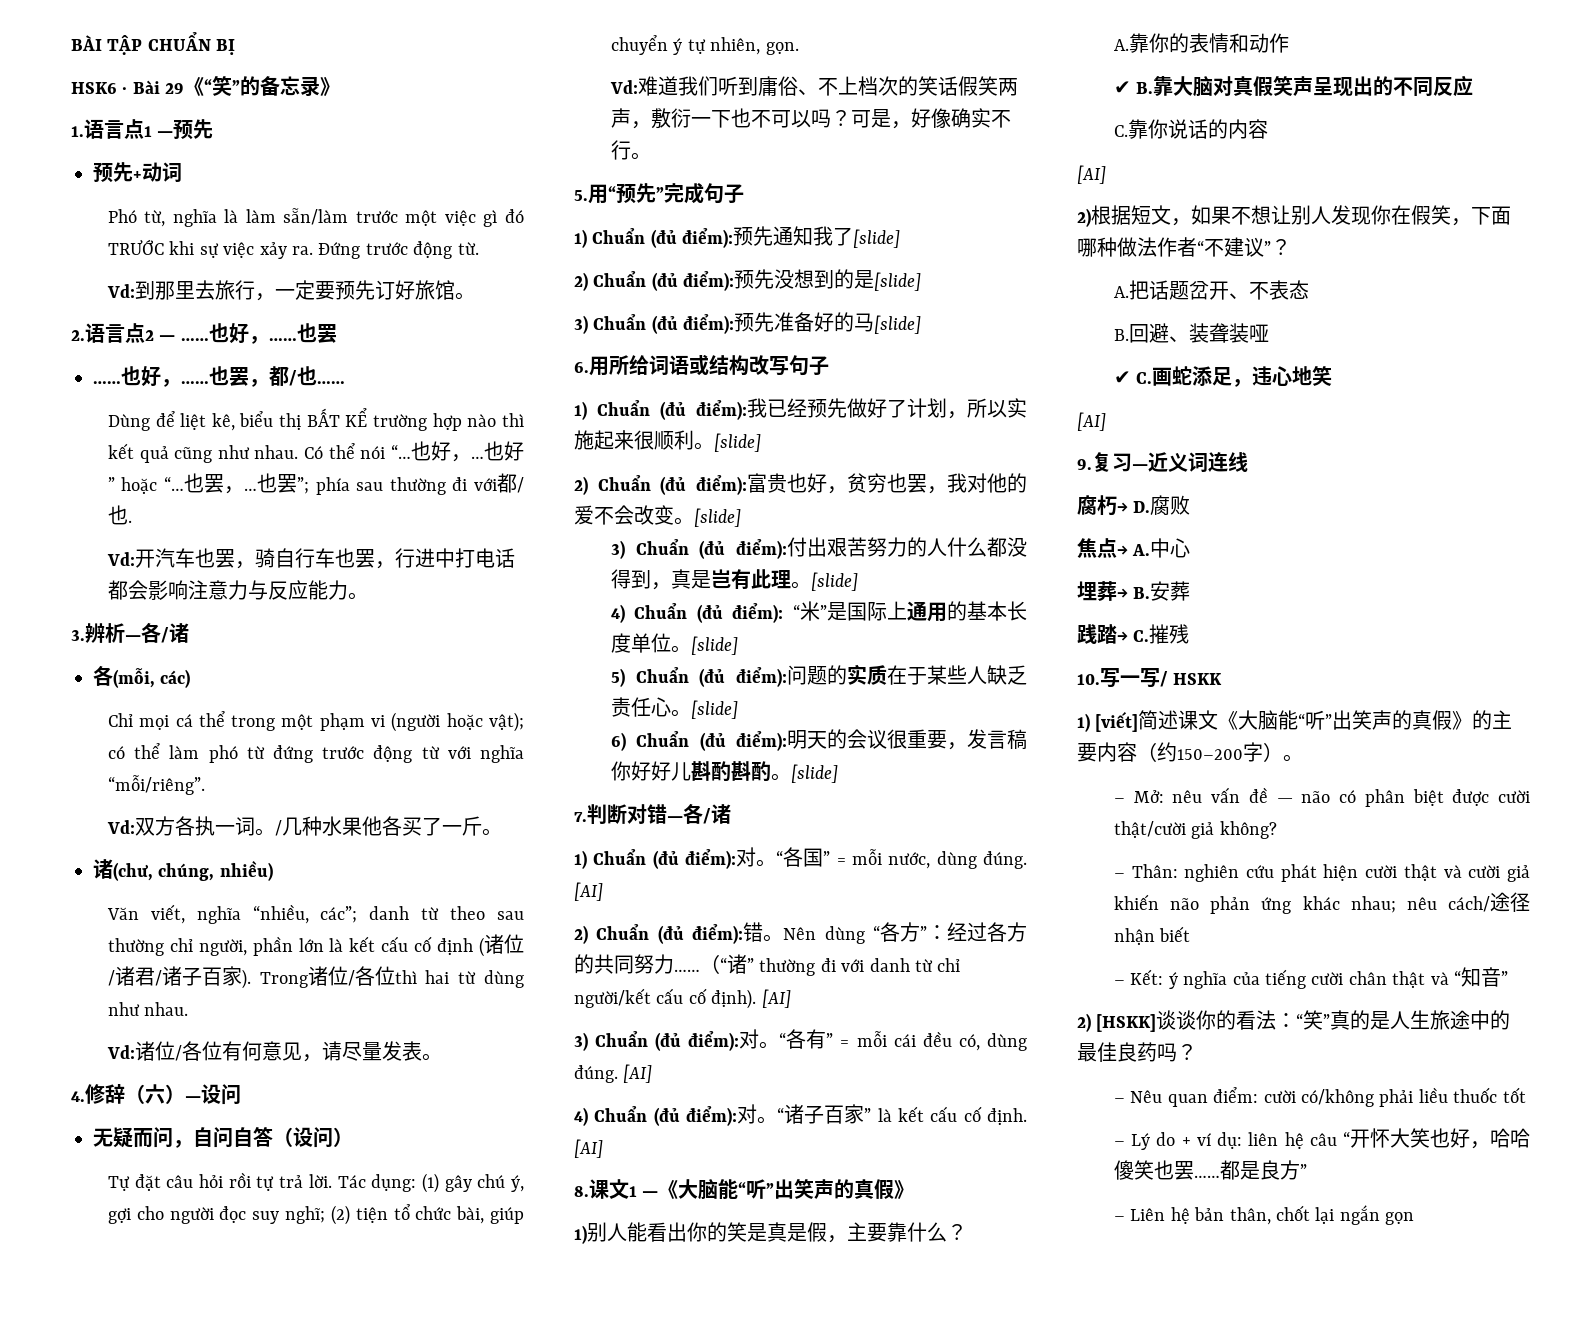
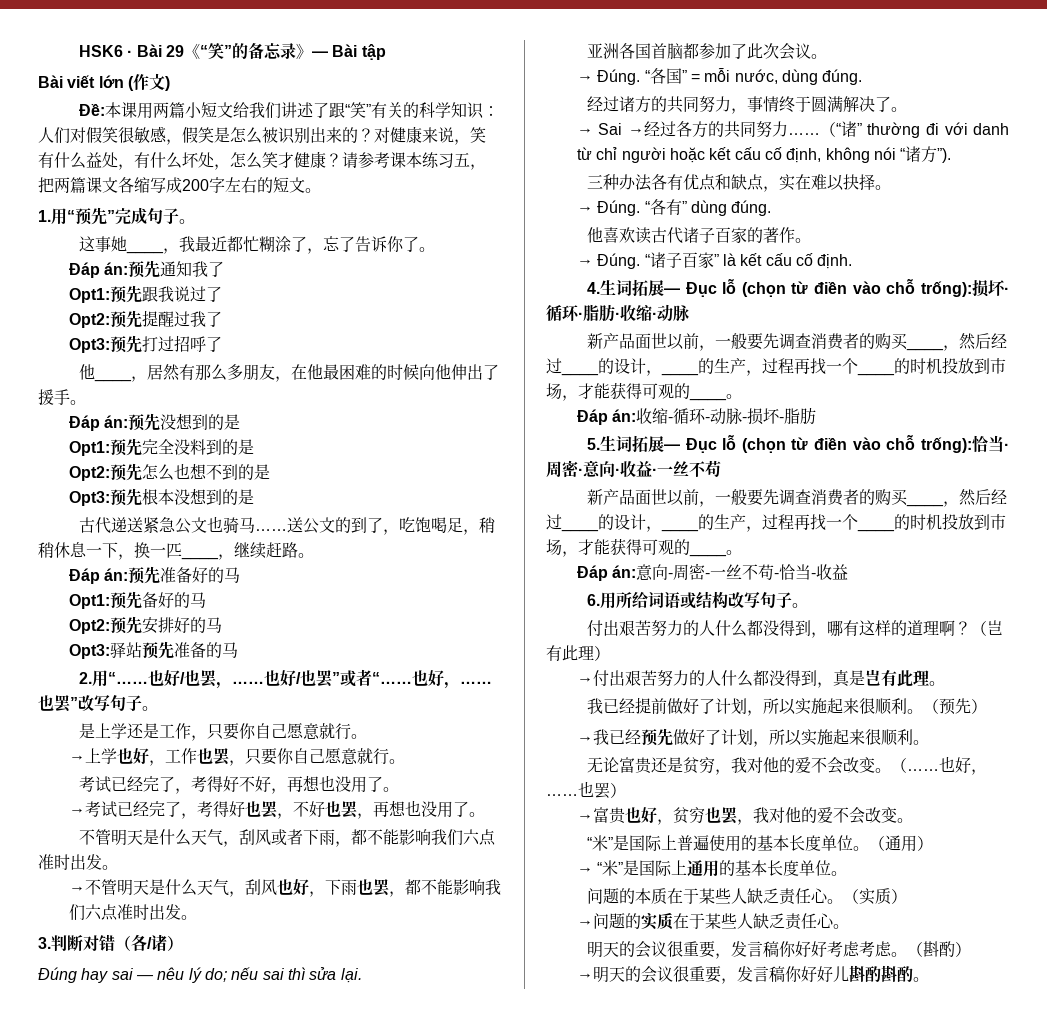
- BÀI TẬP CHUẨN BỊ
- HSK6 · Bài 29《“笑”的备忘录》
- 1.语言点1 —预先
- 预先+动词
- Phó từ, nghĩa là làm sẵn/làm trước một việc gì đó TRƯỚC khi sự việc xảy ra. Đứng trước động từ.
- Vd:到那里去旅行，一定要预先订好旅馆。
- 2.语言点2 — ……也好，……也罢
- ……也好，……也罢，都/也……
- Dùng để liệt kê, biểu thị BẤT KỂ trường hợp nào thì kết quả cũng như nhau. Có thể nói “…也好，…也好” hoặc “…也罢，…也罢”; phía sau thường đi với都/也.
- Vd:开汽车也罢，骑自行车也罢，行进中打电话都会影响注意力与反应能力。
- 3.辨析—各/诸
- 各(mỗi, các)
- Chỉ mọi cá thể trong một phạm vi (người hoặc vật); có thể làm phó từ đứng trước động từ với nghĩa “mỗi/riêng”.
- Vd:双方各执一词。/几种水果他各买了一斤。
- 诸(chư, chúng, nhiều)
- Văn viết, nghĩa “nhiều, các”; danh từ theo sau thường chỉ người, phần lớn là kết cấu cố định (诸位/诸君/诸子百家). Trong诸位/各位thì hai từ dùng như nhau.
- Vd:诸位/各位有何意见，请尽量发表。
- 4.修辞（六）—设问
- 无疑而问，自问自答（设问）
- Tự đặt câu hỏi rồi tự trả lời. Tác dụng: (1) gây chú ý, gợi cho người đọc suy nghĩ; (2) tiện tổ chức bài, giúp chuyển ý tự nhiên, gọn.
- Vd:难道我们听到庸俗、不上档次的笑话假笑两声，敷衍一下也不可以吗？可是，好像确实不行。
- 5.用“预先”完成句子
- 1) Chuẩn (đủ điểm):预先通知我了[slide]
- 2) Chuẩn (đủ điểm):预先没想到的是[slide]
- 3) Chuẩn (đủ điểm):预先准备好的马[slide]
+ HSK6 · Bài 29《“笑”的备忘录》— Bài tập
+ Bài viết lớn (作文)
+ Đề:本课用两篇小短文给我们讲述了跟“笑”有关的科学知识：人们对假笑很敏感，假笑是怎么被识别出来的？对健康来说，笑有什么益处，有什么坏处，怎么笑才健康？请参考课本练习五，把两篇课文各缩写成200字左右的短文。
+ 1.用“预先”完成句子。
+ 这事她____，我最近都忙糊涂了，忘了告诉你了。
+ Đáp án:预先通知我了
+ Opt1:预先跟我说过了
+ Opt2:预先提醒过我了
+ Opt3:预先打过招呼了
+ 他____，居然有那么多朋友，在他最困难的时候向他伸出了援手。
+ Đáp án:预先没想到的是
+ Opt1:预先完全没料到的是
+ Opt2:预先怎么也想不到的是
+ Opt3:预先根本没想到的是
+ 古代递送紧急公文也骑马……送公文的到了，吃饱喝足，稍稍休息一下，换一匹____，继续赶路。
+ Đáp án:预先准备好的马
+ Opt1:预先备好的马
+ Opt2:预先安排好的马
+ Opt3:驿站预先准备的马
+ 2.用“……也好/也罢，……也好/也罢”或者“……也好，……也罢”改写句子。
+ 是上学还是工作，只要你自己愿意就行。
+ →上学也好，工作也罢，只要你自己愿意就行。
+ 考试已经完了，考得好不好，再想也没用了。
+ →考试已经完了，考得好也罢，不好也罢，再想也没用了。
+ 不管明天是什么天气，刮风或者下雨，都不能影响我们六点准时出发。
+ →不管明天是什么天气，刮风也好，下雨也罢，都不能影响我们六点准时出发。
+ 3.判断对错（各/诸）
+ Đúng hay sai — nêu lý do; nếu sai thì sửa lại.
+ 亚洲各国首脑都参加了此次会议。
+ → Đúng. “各国” = mỗi nước, dùng đúng.
+ 经过诸方的共同努力，事情终于圆满解决了。
+ → Sai →经过各方的共同努力……（“诸” thường đi với danh từ chỉ người hoặc kết cấu cố định, không nói “诸方”).
+ 三种办法各有优点和缺点，实在难以抉择。
+ → Đúng. “各有” dùng đúng.
+ 他喜欢读古代诸子百家的著作。
+ → Đúng. “诸子百家” là kết cấu cố định.
+ 4.生词拓展— Đục lỗ (chọn từ điền vào chỗ trống):损坏·循环·脂肪·收缩·动脉
+ 新产品面世以前，一般要先调查消费者的购买____，然后经过____的设计，____的生产，过程再找一个____的时机投放到市场，才能获得可观的____。
+ Đáp án:收缩-循环-动脉-损坏-脂肪
+ 5.生词拓展— Đục lỗ (chọn từ điền vào chỗ trống):恰当·周密·意向·收益·一丝不苟
+ 新产品面世以前，一般要先调查消费者的购买____，然后经过____的设计，____的生产，过程再找一个____的时机投放到市场，才能获得可观的____。
+ Đáp án:意向-周密-一丝不苟-恰当-收益
- 6.用所给词语或结构改写句子
- 1) Chuẩn (đủ điểm):我已经预先做好了计划，所以实施起来很顺利。[slide]
- 2) Chuẩn (đủ điểm):富贵也好，贫穷也罢，我对他的爱不会改变。[slide]
- 3) Chuẩn (đủ điểm):付出艰苦努力的人什么都没得到，真是岂有此理。[slide]
- 4) Chuẩn (đủ điểm): “米”是国际上通用的基本长度单位。[slide]
- 5) Chuẩn (đủ điểm):问题的实质在于某些人缺乏责任心。[slide]
- 6) Chuẩn (đủ điểm):明天的会议很重要，发言稿你好好儿斟酌斟酌。[slide]
- 7.判断对错—各/诸
- 1) Chuẩn (đủ điểm):对。“各国” = mỗi nước, dùng đúng. [AI]
- 2) Chuẩn (đủ điểm):错。Nên dùng “各方”：经过各方的共同努力……（“诸” thường đi với danh từ chỉ người/kết cấu cố định). [AI]
- 3) Chuẩn (đủ điểm):对。“各有” = mỗi cái đều có, dùng đúng. [AI]
- 4) Chuẩn (đủ điểm):对。“诸子百家” là kết cấu cố định. [AI]
- 8.课文1 —《大脑能“听”出笑声的真假》
- 1)别人能看出你的笑是真是假，主要靠什么？
- A.靠你的表情和动作
- ✔ B.靠大脑对真假笑声呈现出的不同反应
- C.靠你说话的内容
- [AI]
- 2)根据短文，如果不想让别人发现你在假笑，下面哪种做法作者“不建议”？
- A.把话题岔开、不表态
- B.回避、装聋装哑
- ✔ C.画蛇添足，违心地笑
- [AI]
- 9.复习—近义词连线
- 腐朽→ D.腐败
- 焦点→ A.中心
- 埋葬→ B.安葬
- 践踏→ C.摧残
- 10.写一写/ HSKK
- 1) [viết]简述课文《大脑能“听”出笑声的真假》的主要内容（约150–200字）。
- – Mở: nêu vấn đề — não có phân biệt được cười thật/cười giả không?
- – Thân: nghiên cứu phát hiện cười thật và cười giả khiến não phản ứng khác nhau; nêu cách/途径nhận biết
- – Kết: ý nghĩa của tiếng cười chân thật và “知音”
- 2) [HSKK]谈谈你的看法：“笑”真的是人生旅途中的最佳良药吗？
- – Nêu quan điểm: cười có/không phải liều thuốc tốt
- – Lý do + ví dụ: liên hệ câu “开怀大笑也好，哈哈傻笑也罢……都是良方”
- – Liên hệ bản thân, chốt lại ngắn gọn
+ 6.用所给词语或结构改写句子。
+ 付出艰苦努力的人什么都没得到，哪有这样的道理啊？（岂有此理）
+ →付出艰苦努力的人什么都没得到，真是岂有此理。
+ 我已经提前做好了计划，所以实施起来很顺利。（预先）
+ →我已经预先做好了计划，所以实施起来很顺利。
+ 无论富贵还是贫穷，我对他的爱不会改变。（……也好，……也罢）
+ →富贵也好，贫穷也罢，我对他的爱不会改变。
+ “米”是国际上普遍使用的基本长度单位。（通用）
+ → “米”是国际上通用的基本长度单位。
+ 问题的本质在于某些人缺乏责任心。（实质）
+ →问题的实质在于某些人缺乏责任心。
+ 明天的会议很重要，发言稿你好好考虑考虑。（斟酌）
+ →明天的会议很重要，发言稿你好好儿斟酌斟酌。

